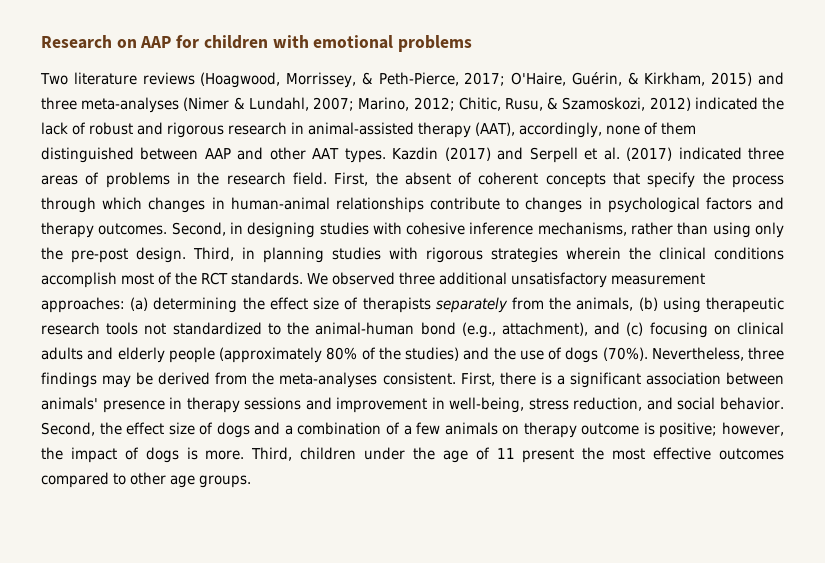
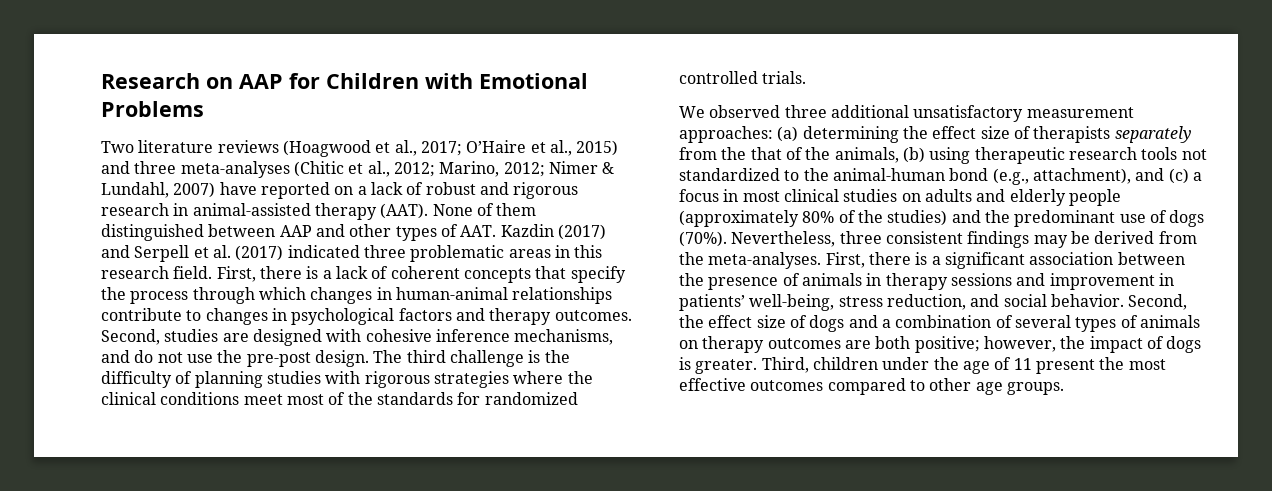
- Research on AAP for children with emotional problems
+ Research on AAP for Children with Emotional Problems
- Two literature reviews (Hoagwood, Morrissey, & Peth-Pierce, 2017; O'Haire, Guérin, & Kirkham, 2015) and three meta-analyses (Nimer & Lundahl, 2007; Marino, 2012; Chitic, Rusu, & Szamoskozi, 2012) indicated the lack of robust and rigorous research in animal-assisted therapy (AAT), accordingly, none of them distinguished between AAP and other AAT types. Kazdin (2017) and Serpell et al. (2017) indicated three areas of problems in the research field. First, the absent of coherent concepts that specify the process through which changes in human-animal relationships contribute to changes in psychological factors and therapy outcomes.
+ Two literature reviews (Hoagwood et al., 2017; O’Haire et al., 2015) and three meta-analyses (Chitic et al., 2012; Marino, 2012; Nimer & Lundahl, 2007) have reported on a lack of robust and rigorous research in animal-assisted therapy (AAT). None of them distinguished between AAP and other types of AAT. Kazdin (2017) and Serpell et al. (2017) indicated three problematic areas in this research field. First, there is a lack of coherent concepts that specify the process through which changes in human-animal relationships contribute to changes in psychological factors and therapy outcomes.
- Second, in designing studies with cohesive inference mechanisms, rather than using only the pre-post design. Third, in planning studies with rigorous strategies wherein the clinical conditions accomplish most of the RCT standards. We observed three additional unsatisfactory measurement approaches:
+ Second, studies are designed with cohesive inference mechanisms, and do not use the pre-post design. The third challenge is the difficulty of planning studies with rigorous strategies where the clinical conditions meet most of the standards for randomized controlled trials.
+ We observed three additional unsatisfactory measurement approaches:
- (a) determining the effect size of therapists separately from the animals, (b) using therapeutic research tools not standardized to the animal-human bond (e.g., attachment), and (c) focusing on clinical adults and elderly people (approximately 80% of the studies) and the use of dogs (70%).
+ (a) determining the effect size of therapists separately from the that of the animals, (b) using therapeutic research tools not standardized to the animal-human bond (e.g., attachment), and (c) a focus in most clinical studies on adults and elderly people (approximately 80% of the studies) and the predominant use of dogs (70%).
- Nevertheless, three findings may be derived from the meta-analyses consistent.
+ Nevertheless, three consistent findings may be derived from the meta-analyses.
- First, there is a significant association between animals' presence in therapy sessions and improvement in well-being, stress reduction, and social behavior.
+ First, there is a significant association between the presence of animals in therapy sessions and improvement in patients’ well-being, stress reduction, and social behavior.
- Second, the effect size of dogs and a combination of a few animals on therapy outcome is positive; however, the impact of dogs is more.
+ Second, the effect size of dogs and a combination of several types of animals on therapy outcomes are both positive; however, the impact of dogs is greater.

